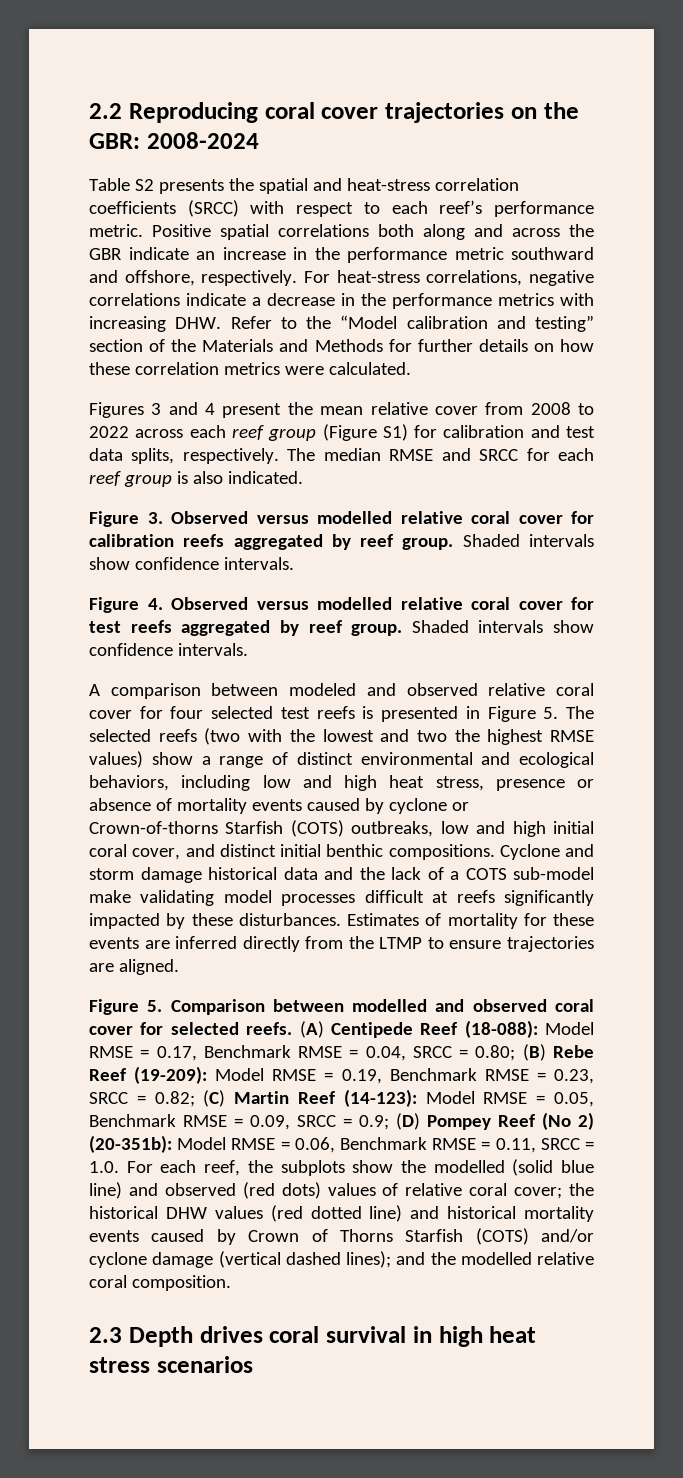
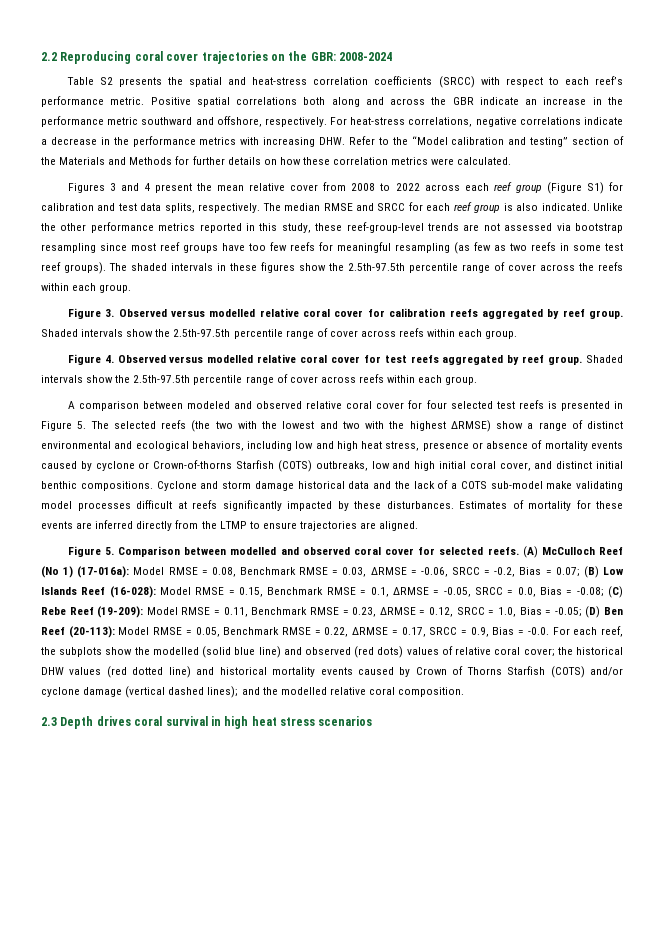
+ Unlike the other performance metrics reported in this study, these reef-group-level trends are not assessed via bootstrap resampling since most reef groups have too few reefs for meaningful resampling (as few as two reefs in some test reef groups). The shaded intervals in these figures show the 2.5th-97.5th percentile range of cover across the reefs within each group.
- Figure 3. Observed versus modelled relative coral cover for calibration reefs aggregated by reef group. Shaded intervals show confidence intervals.
+ Figure 3. Observed versus modelled relative coral cover for calibration reefs aggregated by reef group. Shaded intervals show the 2.5th-97.5th percentile range of cover across reefs within each group.
- Figure 4. Observed versus modelled relative coral cover for test reefs aggregated by reef group. Shaded intervals show confidence intervals.
+ Figure 4. Observed versus modelled relative coral cover for test reefs aggregated by reef group. Shaded intervals show the 2.5th-97.5th percentile range of cover across reefs within each group.
- A comparison between modeled and observed relative coral cover for four selected test reefs is presented in Figure 5. The selected reefs (two with the lowest and two the highest RMSE values) show a range of distinct environmental and ecological behaviors, including low and high heat stress, presence or absence of mortality events caused by cyclone or Crown-of-thorns Starfish (COTS) outbreaks, low and high initial coral cover, and distinct initial benthic compositions.
+ A comparison between modeled and observed relative coral cover for four selected test reefs is presented in Figure 5. The selected reefs (the two with the lowest and two with the highest ΔRMSE) show a range of distinct environmental and ecological behaviors, including low and high heat stress, presence or absence of mortality events caused by cyclone or Crown-of-thorns Starfish (COTS) outbreaks, low and high initial coral cover, and distinct initial benthic compositions.
- (A) Centipede Reef (18-088): Model RMSE = 0.17, Benchmark RMSE = 0.04, SRCC = 0.80; (B) Rebe Reef (19-209):
+ (A) McCulloch Reef (No 1) (17-016a): Model RMSE = 0.08, Benchmark RMSE = 0.03, ΔRMSE = -0.06, SRCC = -0.2, Bias = 0.07; (B) Low Islands Reef (16-028): Model RMSE = 0.15, Benchmark RMSE = 0.1, ΔRMSE = -0.05, SRCC = 0.0, Bias = -0.08; (C) Rebe Reef (19-209):
- Model RMSE = 0.19, Benchmark RMSE = 0.23, SRCC = 0.82; (C) Martin Reef (14-123):
+ Model RMSE = 0.11, Benchmark RMSE = 0.23, ΔRMSE = 0.12, SRCC = 1.0, Bias = -0.05; (D) Ben Reef (20-113):
- Model RMSE = 0.05, Benchmark RMSE = 0.09, SRCC = 0.9; (D) Pompey Reef (No 2) (20-351b): Model RMSE = 0.06, Benchmark RMSE = 0.11, SRCC = 1.0. For each reef, the subplots show the modelled (solid blue line) and observed (red dots) values of relative coral cover;
+ Model RMSE = 0.05, Benchmark RMSE = 0.22, ΔRMSE = 0.17, SRCC = 0.9, Bias = -0.0. For each reef, the subplots show the modelled (solid blue line) and observed (red dots) values of relative coral cover;

